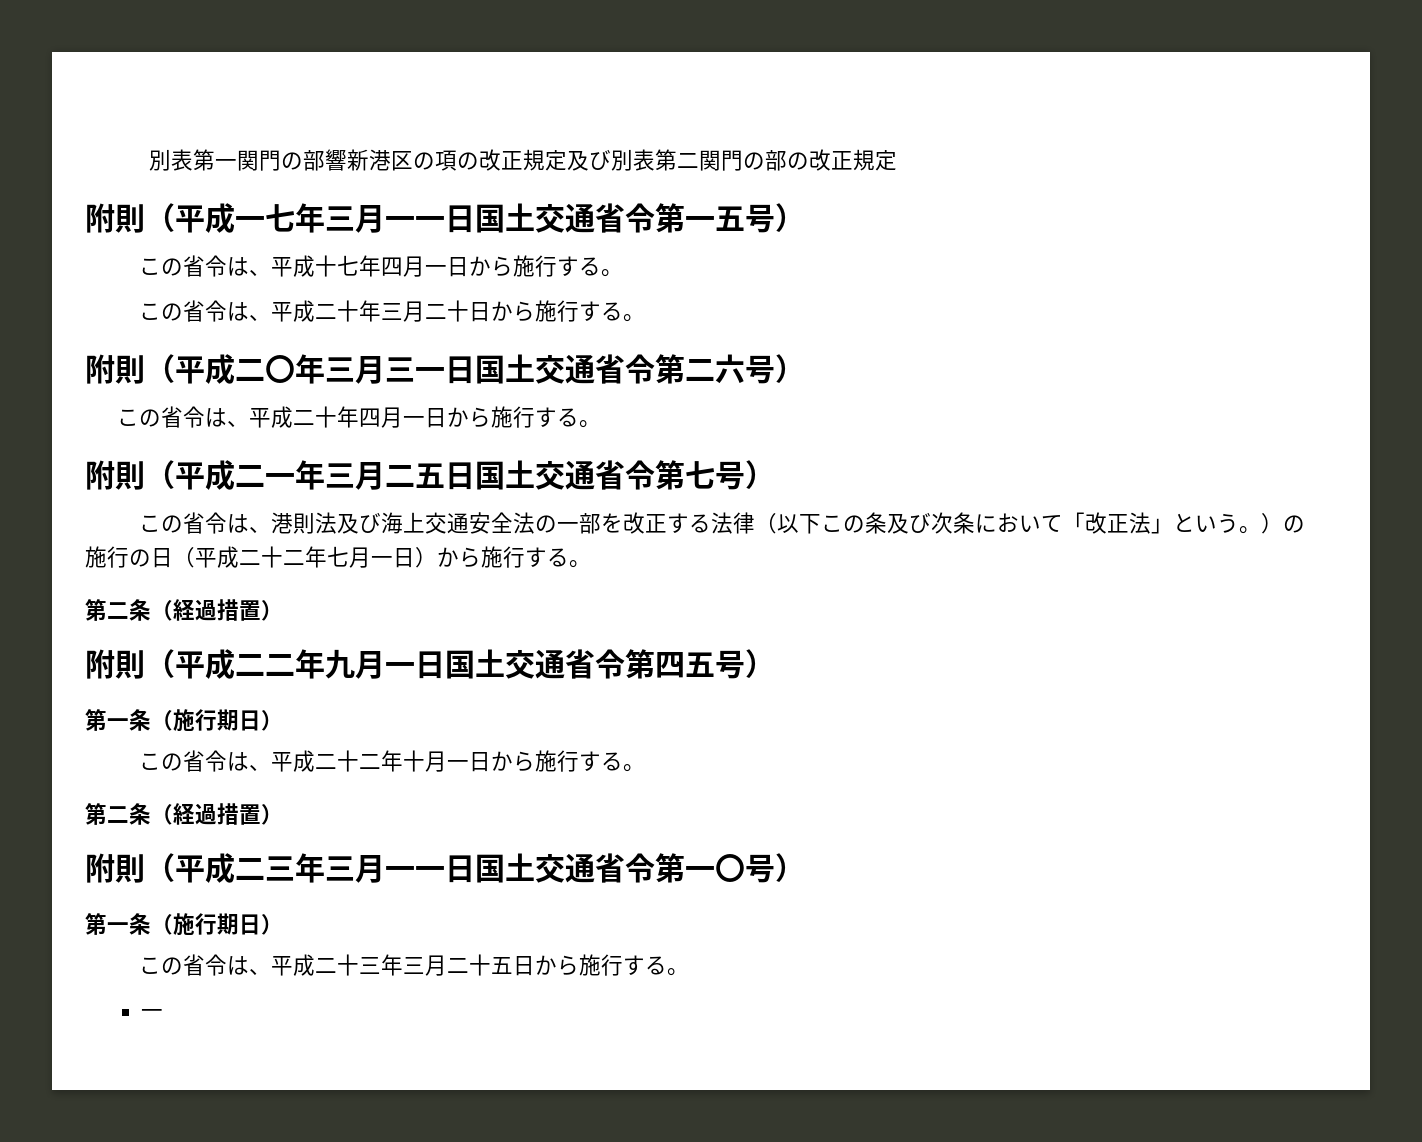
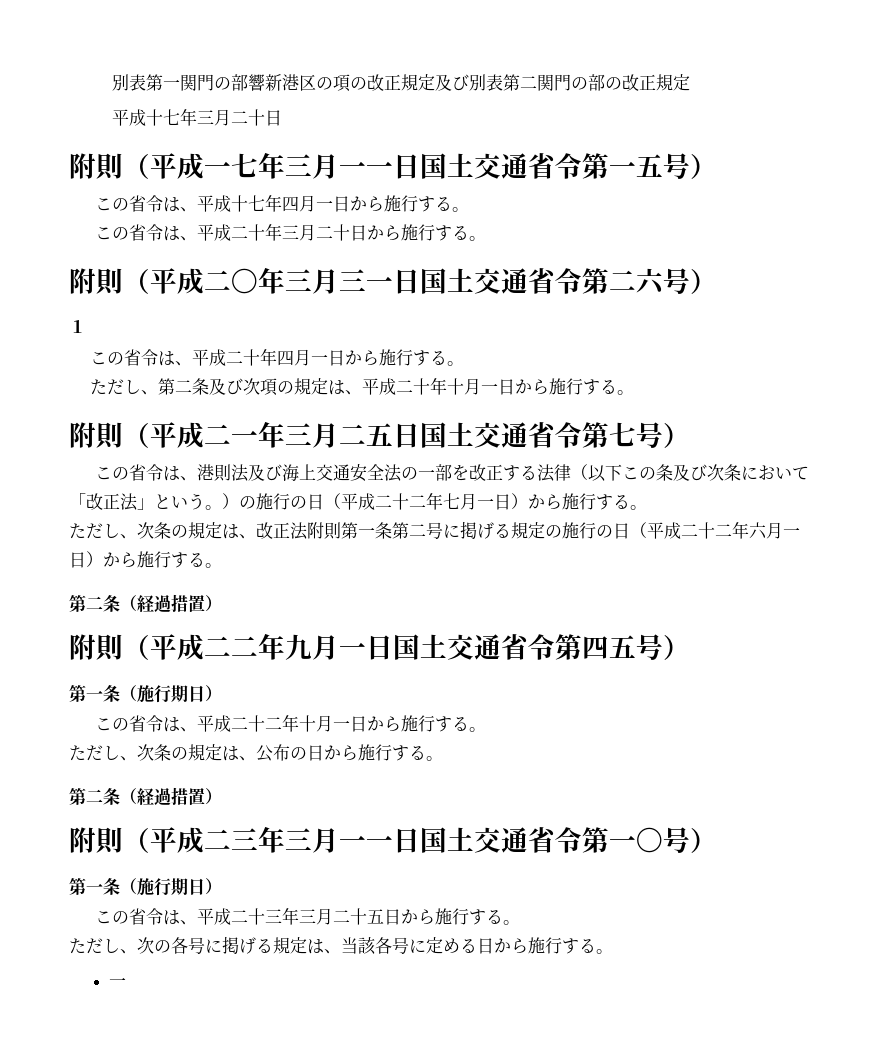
+ 平成十七年三月二十日
+ １
+ ただし、第二条及び次項の規定は、平成二十年十月一日から施行する。
+ ただし、次条の規定は、改正法附則第一条第二号に掲げる規定の施行の日（平成二十二年六月一日）から施行する。
+ ただし、次条の規定は、公布の日から施行する。
+ ただし、次の各号に掲げる規定は、当該各号に定める日から施行する。

